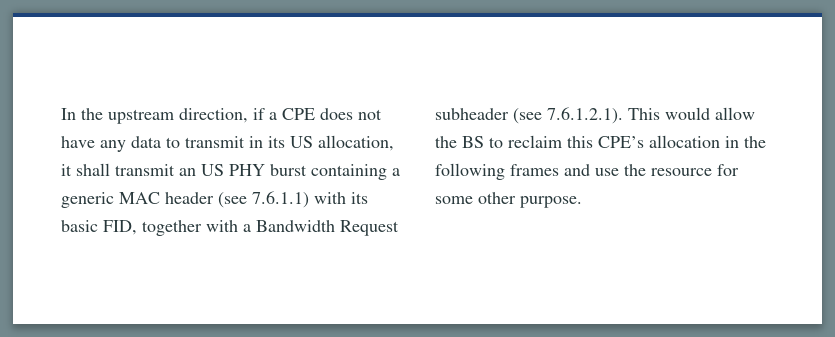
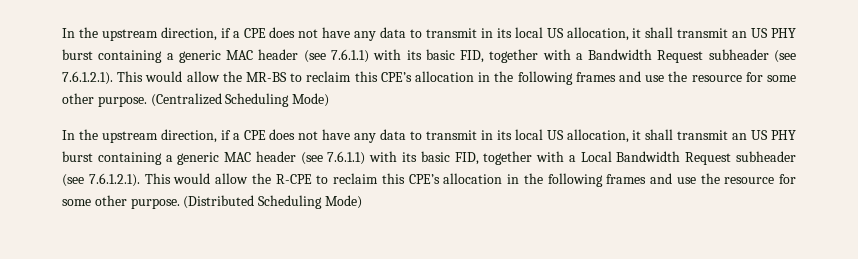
- In the upstream direction, if a CPE does not have any data to transmit in its US allocation, it shall transmit an US PHY burst containing a generic MAC header (see 7.6.1.1) with its basic FID, together with a Bandwidth Request subheader (see 7.6.1.2.1). This would allow the BS to reclaim this CPE’s allocation in the following frames and use the resource for some other purpose.
+ In the upstream direction, if a CPE does not have any data to transmit in its local US allocation, it shall transmit an US PHY burst containing a generic MAC header (see 7.6.1.1) with its basic FID, together with a Bandwidth Request subheader (see 7.6.1.2.1). This would allow the MR-BS to reclaim this CPE’s allocation in the following frames and use the resource for some other purpose.
+ (Centralized Scheduling Mode)
+ In the upstream direction, if a CPE does not have any data to transmit in its local US allocation, it shall transmit an US PHY burst containing a generic MAC header (see 7.6.1.1) with its basic FID, together with a Local Bandwidth Request subheader (see 7.6.1.2.1). This would allow the R-CPE to reclaim this CPE’s allocation in the following frames and use the resource for some other purpose. (Distributed Scheduling Mode)

